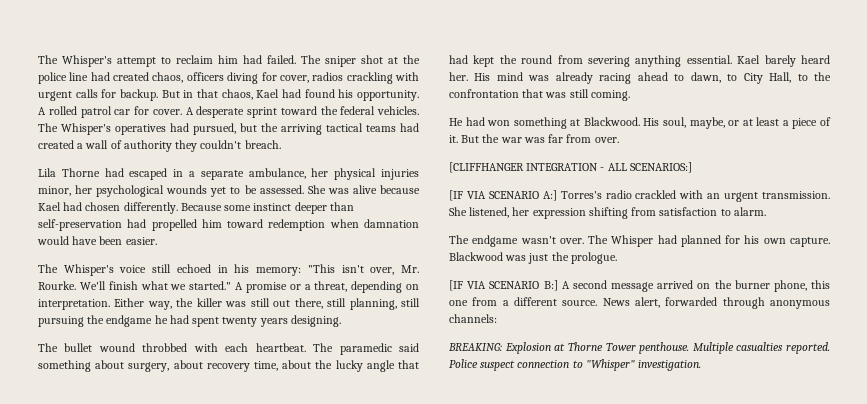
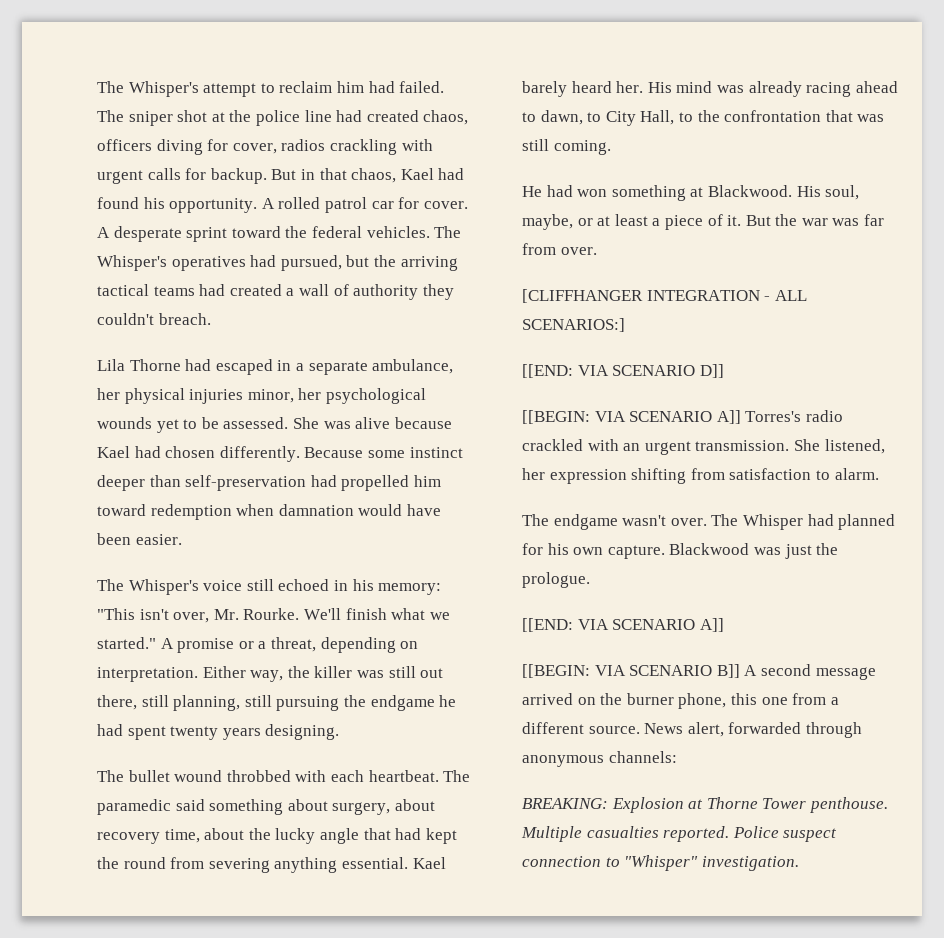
- [IF VIA SCENARIO A:] Torres's radio crackled with an urgent transmission.
+ [[END: VIA SCENARIO D]]
+ [[BEGIN: VIA SCENARIO A]] Torres's radio crackled with an urgent transmission.
- [IF VIA SCENARIO B:] A second message arrived on the burner phone, this one from a different source.
+ [[END: VIA SCENARIO A]]
+ [[BEGIN: VIA SCENARIO B]] A second message arrived on the burner phone, this one from a different source.

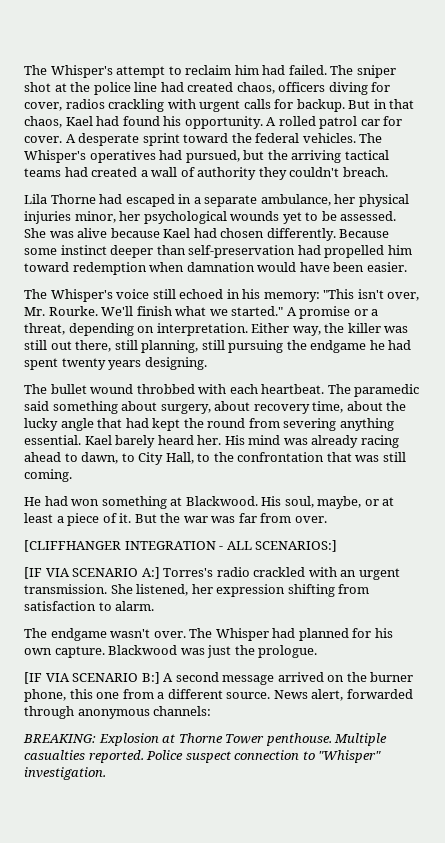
- [[END: VIA SCENARIO D]]
- [[BEGIN: VIA SCENARIO A]] Torres's radio crackled with an urgent transmission.
+ [IF VIA SCENARIO A:] Torres's radio crackled with an urgent transmission.
- [[END: VIA SCENARIO A]]
- [[BEGIN: VIA SCENARIO B]] A second message arrived on the burner phone, this one from a different source.
+ [IF VIA SCENARIO B:] A second message arrived on the burner phone, this one from a different source.

